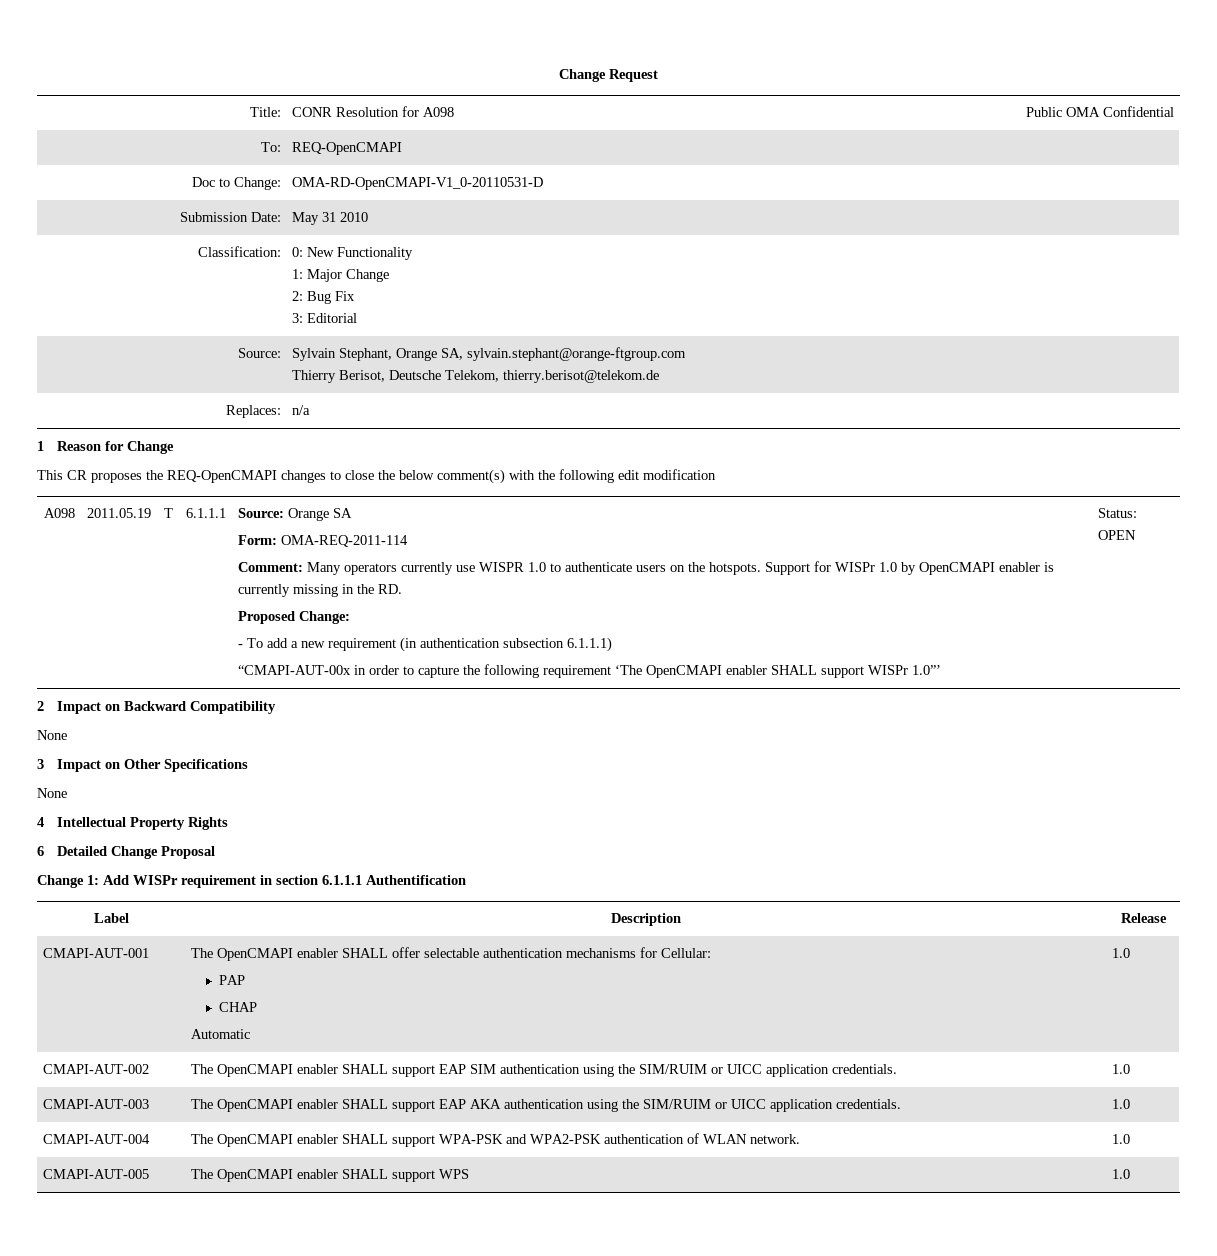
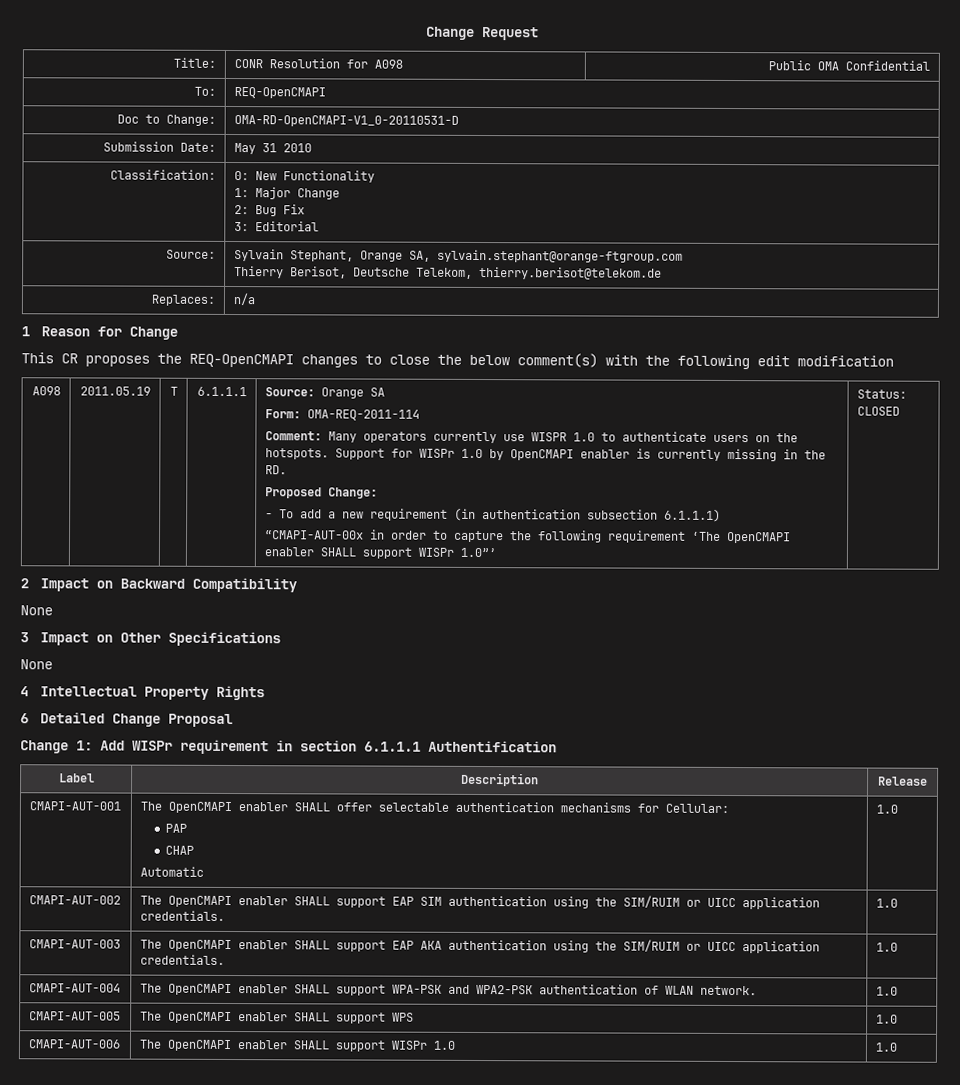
- Status: OPEN
+ Status: CLOSED
+ CMAPI-AUT-006 | The OpenCMAPI enabler SHALL support WISPr 1.0 | 1.0

